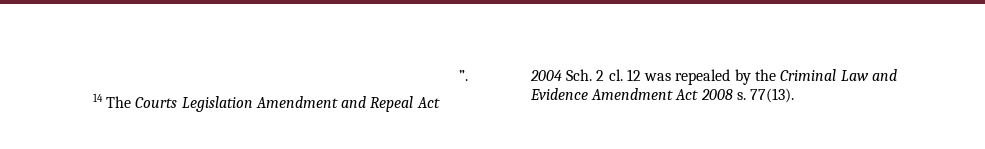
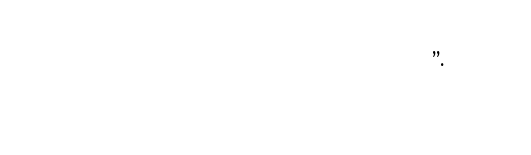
- 14 The Courts Legislation Amendment and Repeal Act 2004 Sch. 2 cl. 12 was repealed by the Criminal Law and Evidence Amendment Act 2008 s. 77(13).

